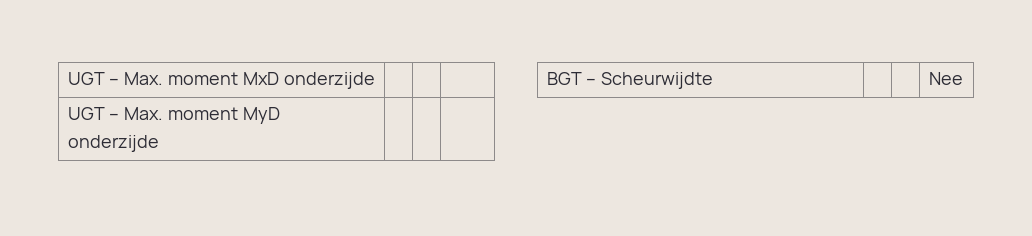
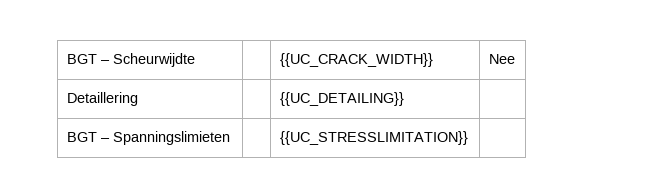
- UGT – Max. moment MxD onderzijde | | |
- UGT – Max. moment MyD onderzijde | | |
- BGT – Scheurwijdte | | | Nee
+ BGT – Scheurwijdte | | {{UC_CRACK_WIDTH}} | Nee
+ Detaillering | | {{UC_DETAILING}} |
+ BGT – Spanningslimieten | | {{UC_STRESSLIMITATION}} |

